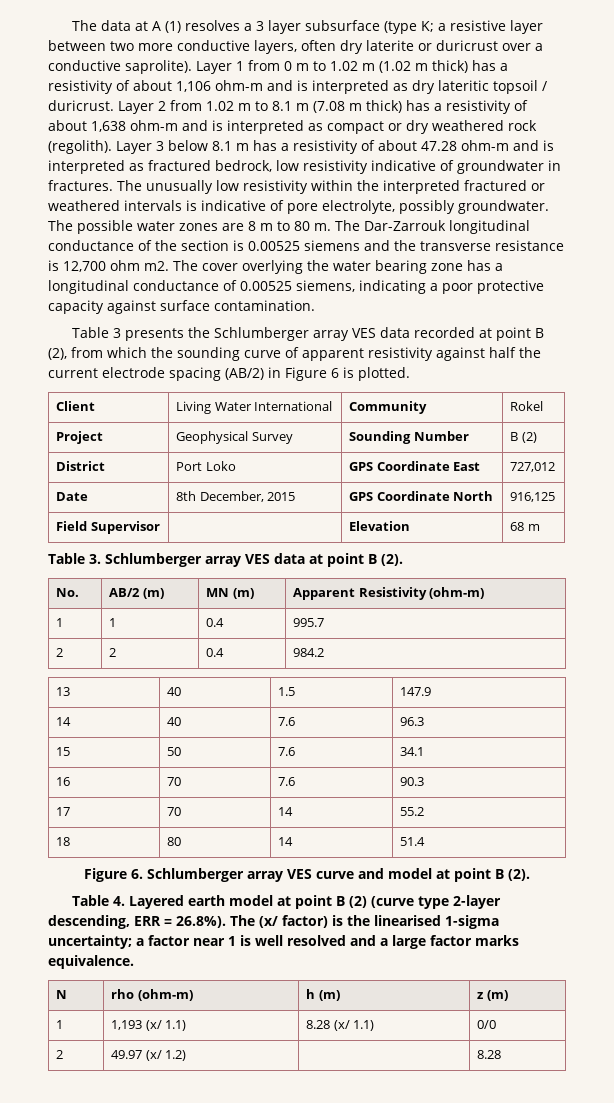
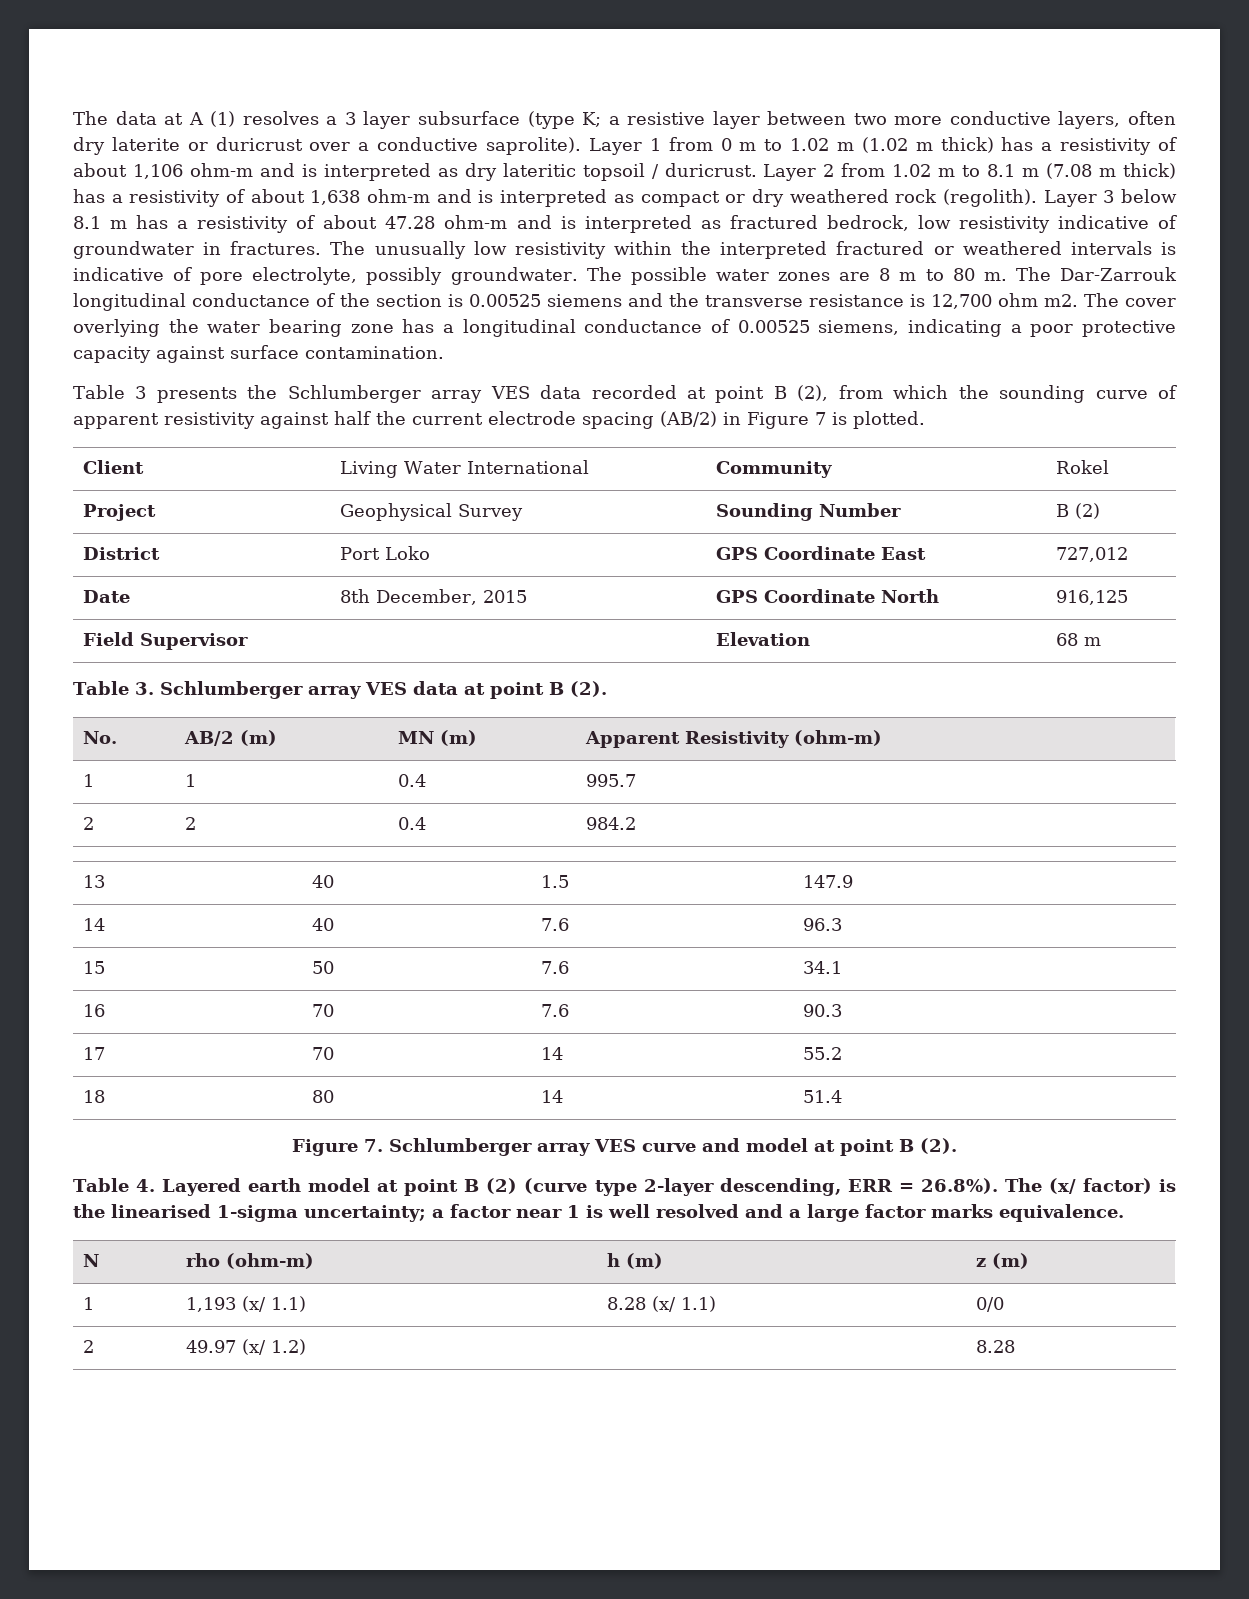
- Table 3 presents the Schlumberger array VES data recorded at point B (2), from which the sounding curve of apparent resistivity against half the current electrode spacing (AB/2) in Figure 6 is plotted.
+ Table 3 presents the Schlumberger array VES data recorded at point B (2), from which the sounding curve of apparent resistivity against half the current electrode spacing (AB/2) in Figure 7 is plotted.
- Figure 6. Schlumberger array VES curve and model at point B (2).
+ Figure 7. Schlumberger array VES curve and model at point B (2).

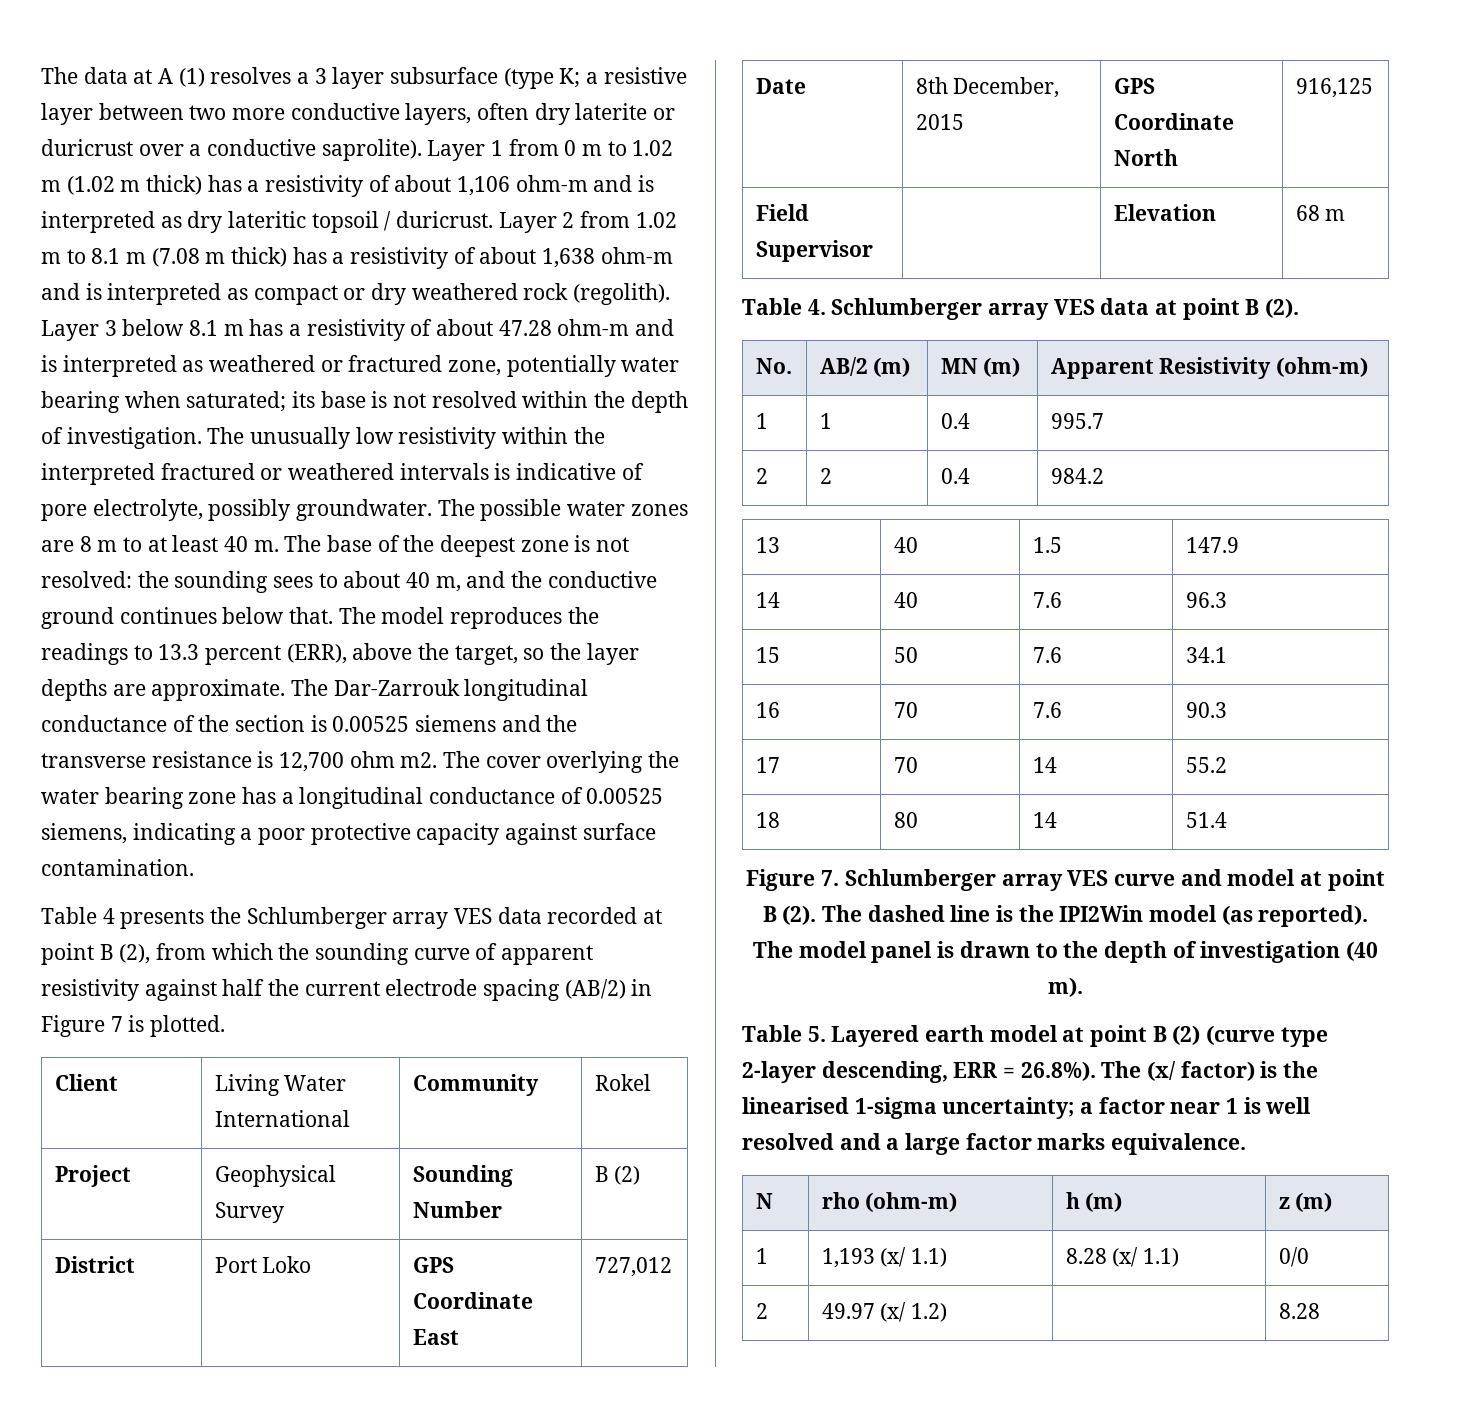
- Layer 3 below 8.1 m has a resistivity of about 47.28 ohm-m and is interpreted as fractured bedrock, low resistivity indicative of groundwater in fractures.
+ Layer 3 below 8.1 m has a resistivity of about 47.28 ohm-m and is interpreted as weathered or fractured zone, potentially water bearing when saturated; its base is not resolved within the depth of investigation.
- The possible water zones are 8 m to 80 m.
+ The possible water zones are 8 m to at least 40 m. The base of the deepest zone is not resolved: the sounding sees to about 40 m, and the conductive ground continues below that. The model reproduces the readings to 13.3 percent (ERR), above the target, so the layer depths are approximate.
- Table 3 presents the Schlumberger array VES data recorded at point B (2), from which the sounding curve of apparent resistivity against half the current electrode spacing (AB/2) in Figure 7 is plotted.
+ Table 4 presents the Schlumberger array VES data recorded at point B (2), from which the sounding curve of apparent resistivity against half the current electrode spacing (AB/2) in Figure 7 is plotted.
- Table 3. Schlumberger array VES data at point B (2).
+ Table 4. Schlumberger array VES data at point B (2).
- Figure 7. Schlumberger array VES curve and model at point B (2).
- Table 4. Layered earth model at point B (2) (curve type 2-layer descending, ERR = 26.8%). The (x/ factor) is the linearised 1-sigma uncertainty; a factor near 1 is well resolved and a large factor marks equivalence.
+ Figure 7. Schlumberger array VES curve and model at point B (2). The dashed line is the IPI2Win model (as reported). The model panel is drawn to the depth of investigation (40 m).
+ Table 5. Layered earth model at point B (2) (curve type 2-layer descending, ERR = 26.8%). The (x/ factor) is the linearised 1-sigma uncertainty; a factor near 1 is well resolved and a large factor marks equivalence.

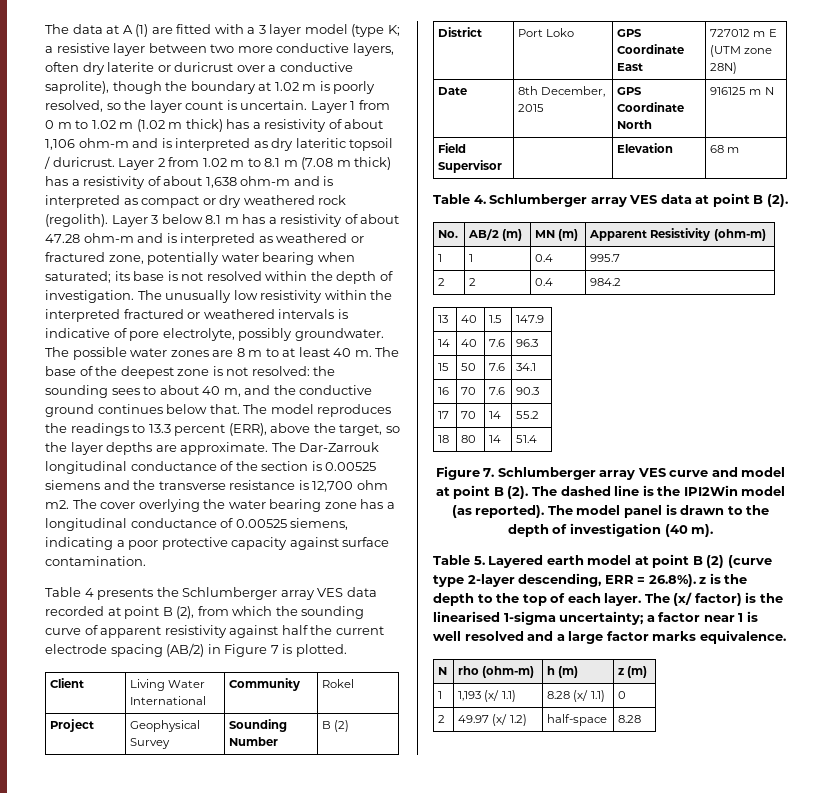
- The data at A (1) resolves a 3 layer subsurface (type K; a resistive layer between two more conductive layers, often dry laterite or duricrust over a conductive saprolite).
+ The data at A (1) are fitted with a 3 layer model (type K; a resistive layer between two more conductive layers, often dry laterite or duricrust over a conductive saprolite), though the boundary at 1.02 m is poorly resolved, so the layer count is uncertain.
- District | Port Loko | GPS Coordinate East | 727,012
+ District | Port Loko | GPS Coordinate East | 727012 m E (UTM zone 28N)
- Date | 8th December, 2015 | GPS Coordinate North | 916,125
+ Date | 8th December, 2015 | GPS Coordinate North | 916125 m N
- Table 5. Layered earth model at point B (2) (curve type 2-layer descending, ERR = 26.8%). The (x/ factor) is the linearised 1-sigma uncertainty; a factor near 1 is well resolved and a large factor marks equivalence.
+ Table 5. Layered earth model at point B (2) (curve type 2-layer descending, ERR = 26.8%). z is the depth to the top of each layer. The (x/ factor) is the linearised 1-sigma uncertainty; a factor near 1 is well resolved and a large factor marks equivalence.
- 1 | 1,193 (x/ 1.1) | 8.28 (x/ 1.1) | 0/0
+ 1 | 1,193 (x/ 1.1) | 8.28 (x/ 1.1) | 0
- 2 | 49.97 (x/ 1.2) | | 8.28
+ 2 | 49.97 (x/ 1.2) | half-space | 8.28

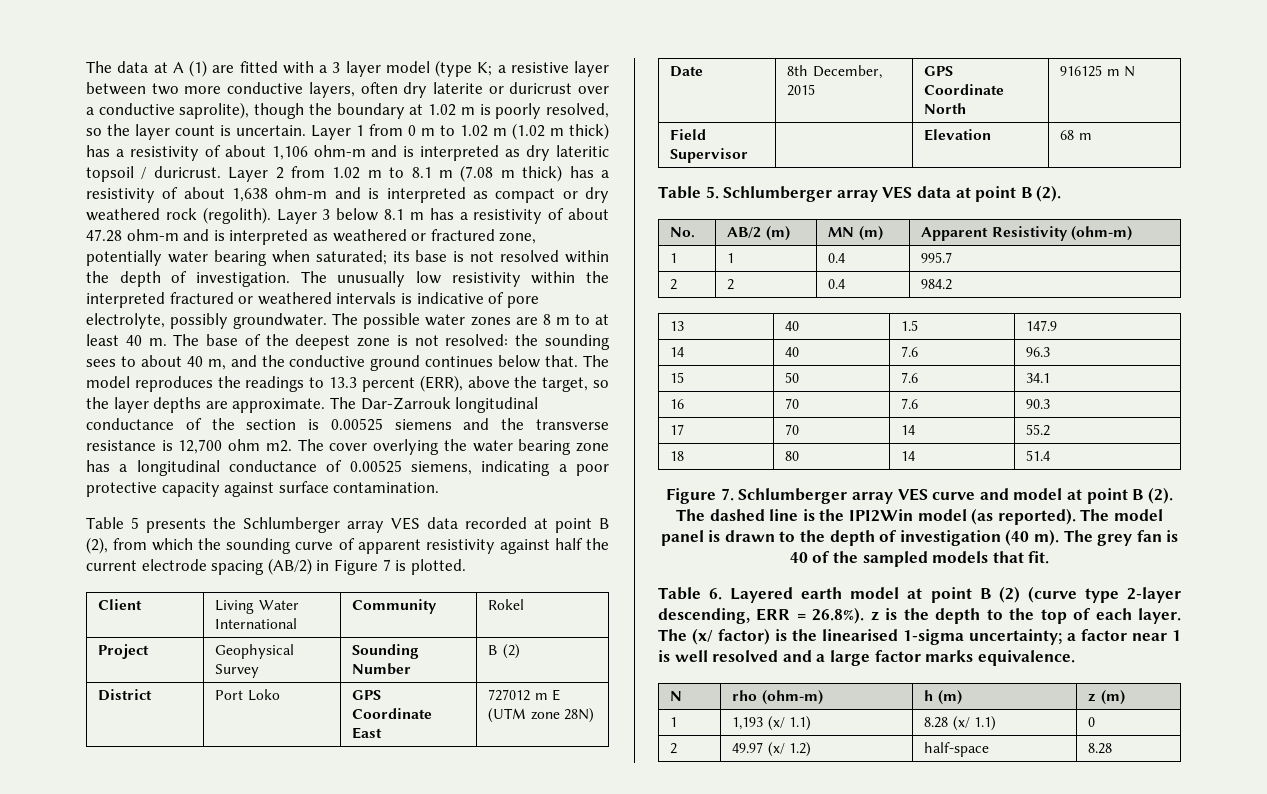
- Table 4 presents the Schlumberger array VES data recorded at point B (2), from which the sounding curve of apparent resistivity against half the current electrode spacing (AB/2) in Figure 7 is plotted.
+ Table 5 presents the Schlumberger array VES data recorded at point B (2), from which the sounding curve of apparent resistivity against half the current electrode spacing (AB/2) in Figure 7 is plotted.
- Table 4. Schlumberger array VES data at point B (2).
+ Table 5. Schlumberger array VES data at point B (2).
- The model panel is drawn to the depth of investigation (40 m).
- Table 5. Layered earth model at point B (2) (curve type 2-layer descending, ERR = 26.8%). z is the depth to the top of each layer.
+ The model panel is drawn to the depth of investigation (40 m). The grey fan is 40 of the sampled models that fit.
+ Table 6. Layered earth model at point B (2) (curve type 2-layer descending, ERR = 26.8%). z is the depth to the top of each layer.

